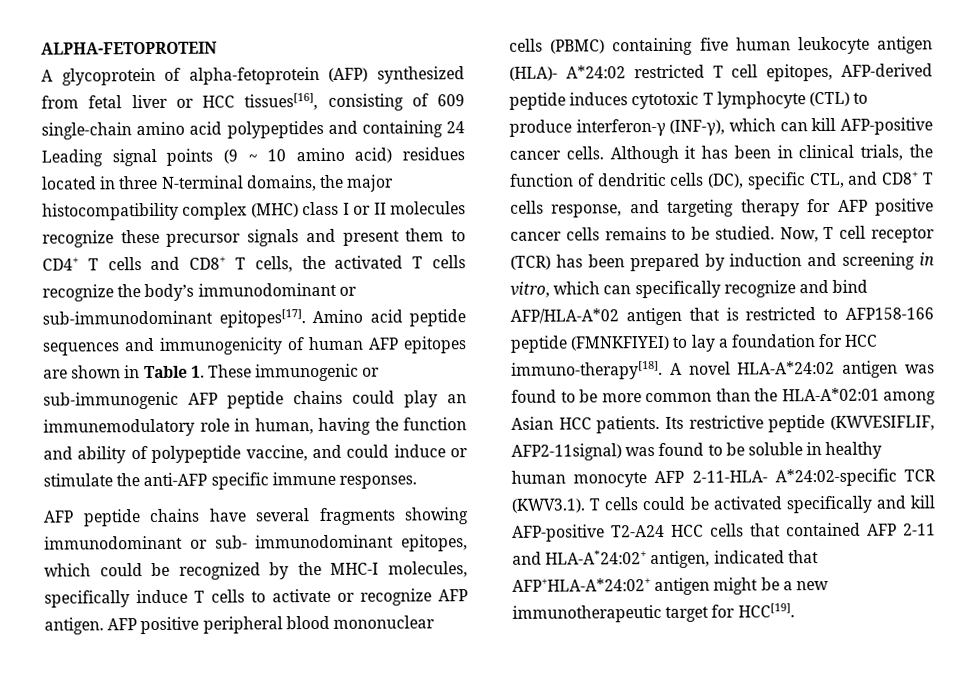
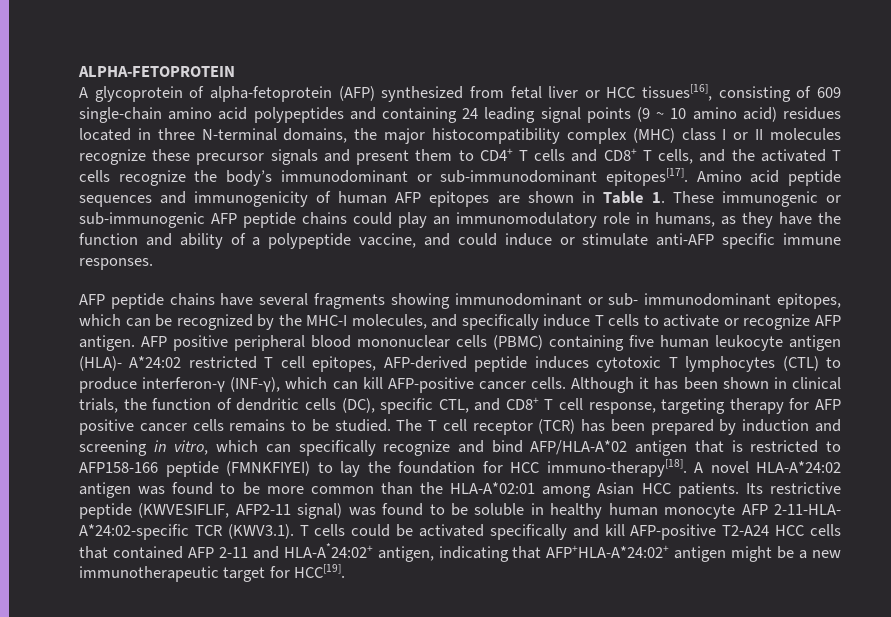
- A glycoprotein of alpha-fetoprotein (AFP) synthesized from fetal liver or HCC tissues[16], consisting of 609 single-chain amino acid polypeptides and containing 24 Leading signal points (9 ~ 10 amino acid) residues located in three N-terminal domains, the major histocompatibility complex (MHC) class I or II molecules recognize these precursor signals and present them to CD4+ T cells and CD8+ T cells, the activated T cells recognize the body’s immunodominant or sub-immunodominant epitopes[17].
+ A glycoprotein of alpha-fetoprotein (AFP) synthesized from fetal liver or HCC tissues[16], consisting of 609 single-chain amino acid polypeptides and containing 24 leading signal points (9 ~ 10 amino acid) residues located in three N-terminal domains, the major histocompatibility complex (MHC) class I or II molecules recognize these precursor signals and present them to CD4+ T cells and CD8+ T cells, and the activated T cells recognize the body’s immunodominant or sub-immunodominant epitopes[17].
- Amino acid peptide sequences and immunogenicity of human AFP epitopes are shown in Table 1. These immunogenic or sub-immunogenic AFP peptide chains could play an immunemodulatory role in human, having the function and ability of polypeptide vaccine, and could induce or stimulate the anti-AFP specific immune responses.
+ Amino acid peptide sequences and immunogenicity of human AFP epitopes are shown in Table 1. These immunogenic or sub-immunogenic AFP peptide chains could play an immunomodulatory role in humans, as they have the function and ability of a polypeptide vaccine, and could induce or stimulate anti-AFP specific immune responses.
- AFP peptide chains have several fragments showing immunodominant or sub- immunodominant epitopes, which could be recognized by the MHC-I molecules, specifically induce T cells to activate or recognize AFP antigen.
+ AFP peptide chains have several fragments showing immunodominant or sub- immunodominant epitopes, which can be recognized by the MHC-I molecules, and specifically induce T cells to activate or recognize AFP antigen.
- AFP positive peripheral blood mononuclear cells (PBMC) containing five human leukocyte antigen (HLA)- A*24:02 restricted T cell epitopes, AFP-derived peptide induces cytotoxic T lymphocyte (CTL) to produce interferon-γ (INF-γ), which can kill AFP-positive cancer cells.
+ AFP positive peripheral blood mononuclear cells (PBMC) containing five human leukocyte antigen (HLA)- A*24:02 restricted T cell epitopes, AFP-derived peptide induces cytotoxic T lymphocytes (CTL) to produce interferon-γ (INF-γ), which can kill AFP-positive cancer cells.
- Although it has been in clinical trials, the function of dendritic cells (DC), specific CTL, and CD8+ T cells response, and targeting therapy for AFP positive cancer cells remains to be studied.
+ Although it has been shown in clinical trials, the function of dendritic cells (DC), specific CTL, and CD8+ T cell response, targeting therapy for AFP positive cancer cells remains to be studied.
- Now, T cell receptor (TCR) has been prepared by induction and screening in vitro, which can specifically recognize and bind AFP/HLA-A*02 antigen that is restricted to AFP158-166 peptide (FMNKFIYEI) to lay a foundation for HCC immuno-therapy[18].
+ The T cell receptor (TCR) has been prepared by induction and screening in vitro, which can specifically recognize and bind AFP/HLA-A*02 antigen that is restricted to AFP158-166 peptide (FMNKFIYEI) to lay the foundation for HCC immuno-therapy[18].
- Its restrictive peptide (KWVESIFLIF, AFP2-11signal) was found to be soluble in healthy human monocyte AFP 2-11-HLA- A*24:02-specific TCR (KWV3.1). T cells could be activated specifically and kill AFP-positive T2-A24 HCC cells that contained AFP 2-11 and HLA-A*24:02+ antigen, indicated that AFP+HLA-A*24:02+ antigen might be a new immunotherapeutic target for HCC[19].
+ Its restrictive peptide (KWVESIFLIF, AFP2-11 signal) was found to be soluble in healthy human monocyte AFP 2-11-HLA- A*24:02-specific TCR (KWV3.1). T cells could be activated specifically and kill AFP-positive T2-A24 HCC cells that contained AFP 2-11 and HLA-A*24:02+ antigen, indicating that AFP+HLA-A*24:02+ antigen might be a new immunotherapeutic target for HCC[19].

